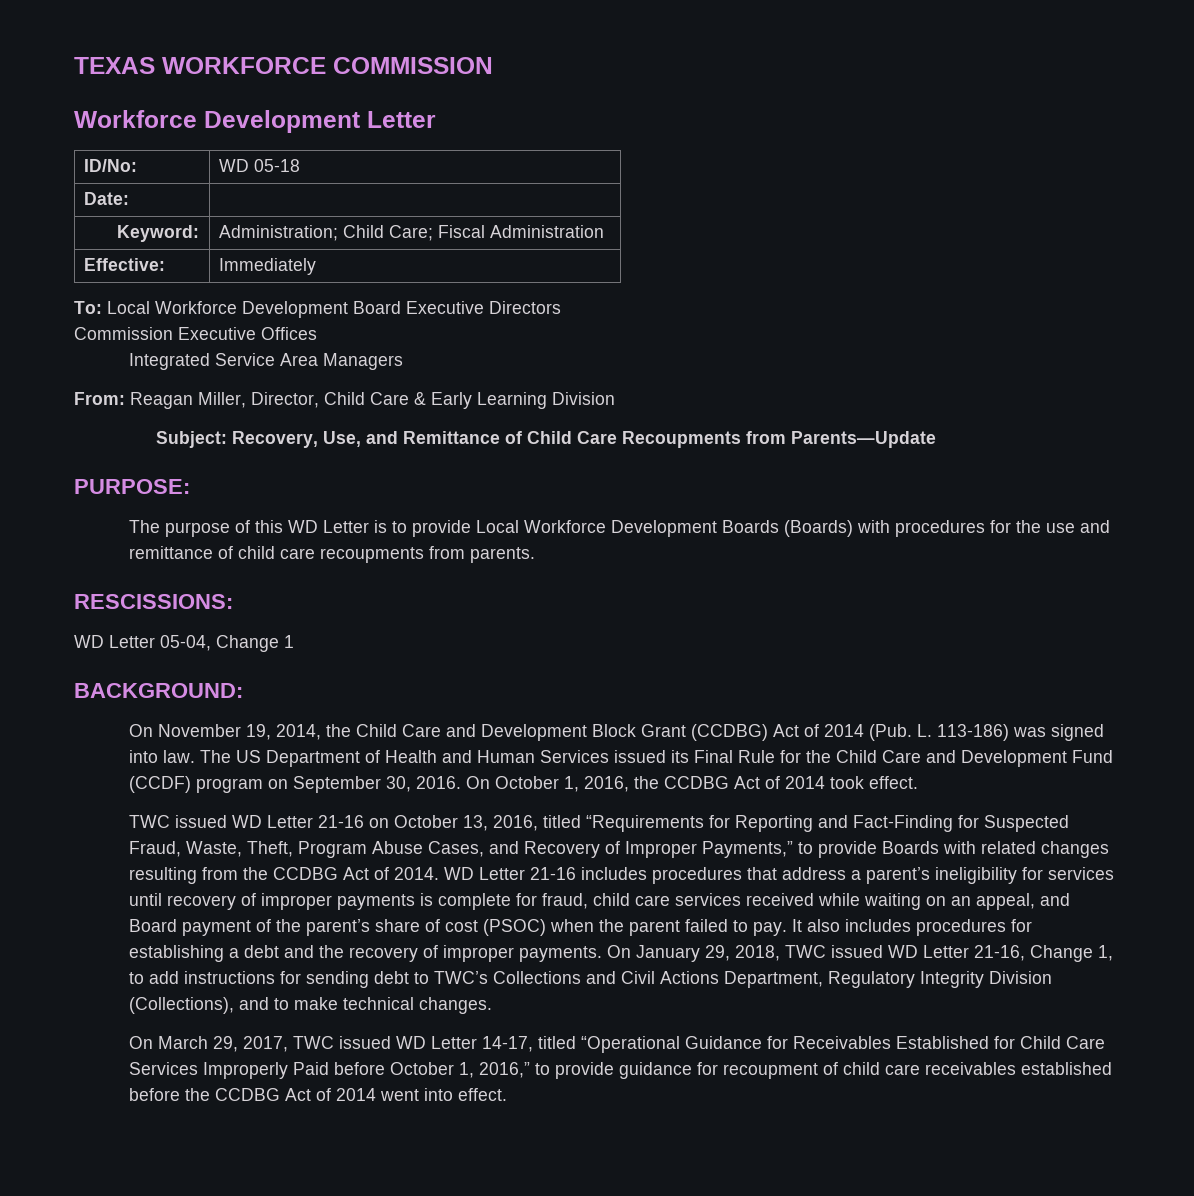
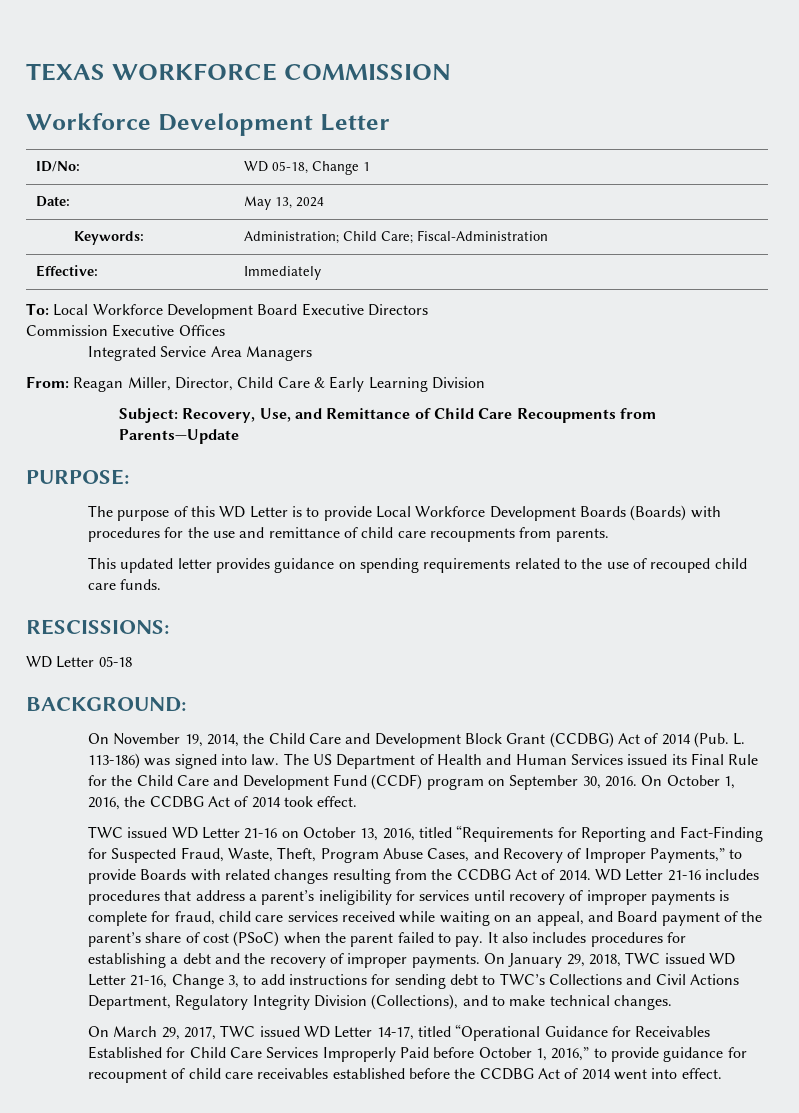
- ID/No: | WD 05-18
- Date: |
- Keyword: | Administration; Child Care; Fiscal Administration
+ ID/No: | WD 05-18, Change 1
+ Date: | May 13, 2024
+ Keywords: | Administration; Child Care; Fiscal-Administration
+ This updated letter provides guidance on spending requirements related to the use of recouped child care funds.
- WD Letter 05-04, Change 1
+ WD Letter 05-18
- WD Letter 21-16 includes procedures that address a parent’s ineligibility for services until recovery of improper payments is complete for fraud, child care services received while waiting on an appeal, and Board payment of the parent’s share of cost (PSOC) when the parent failed to pay.
+ WD Letter 21-16 includes procedures that address a parent’s ineligibility for services until recovery of improper payments is complete for fraud, child care services received while waiting on an appeal, and Board payment of the parent’s share of cost (PSoC) when the parent failed to pay.
- On January 29, 2018, TWC issued WD Letter 21-16, Change 1, to add instructions for sending debt to TWC’s Collections and Civil Actions Department, Regulatory Integrity Division (Collections), and to make technical changes.
+ On January 29, 2018, TWC issued WD Letter 21-16, Change 3, to add instructions for sending debt to TWC’s Collections and Civil Actions Department, Regulatory Integrity Division (Collections), and to make technical changes.

